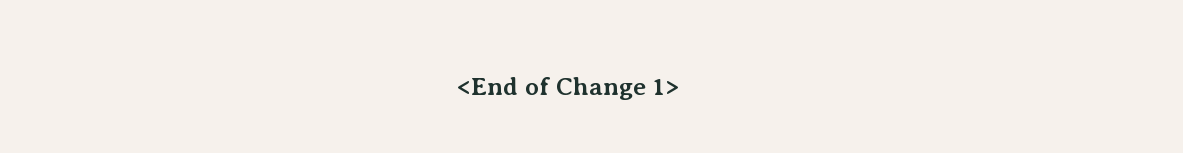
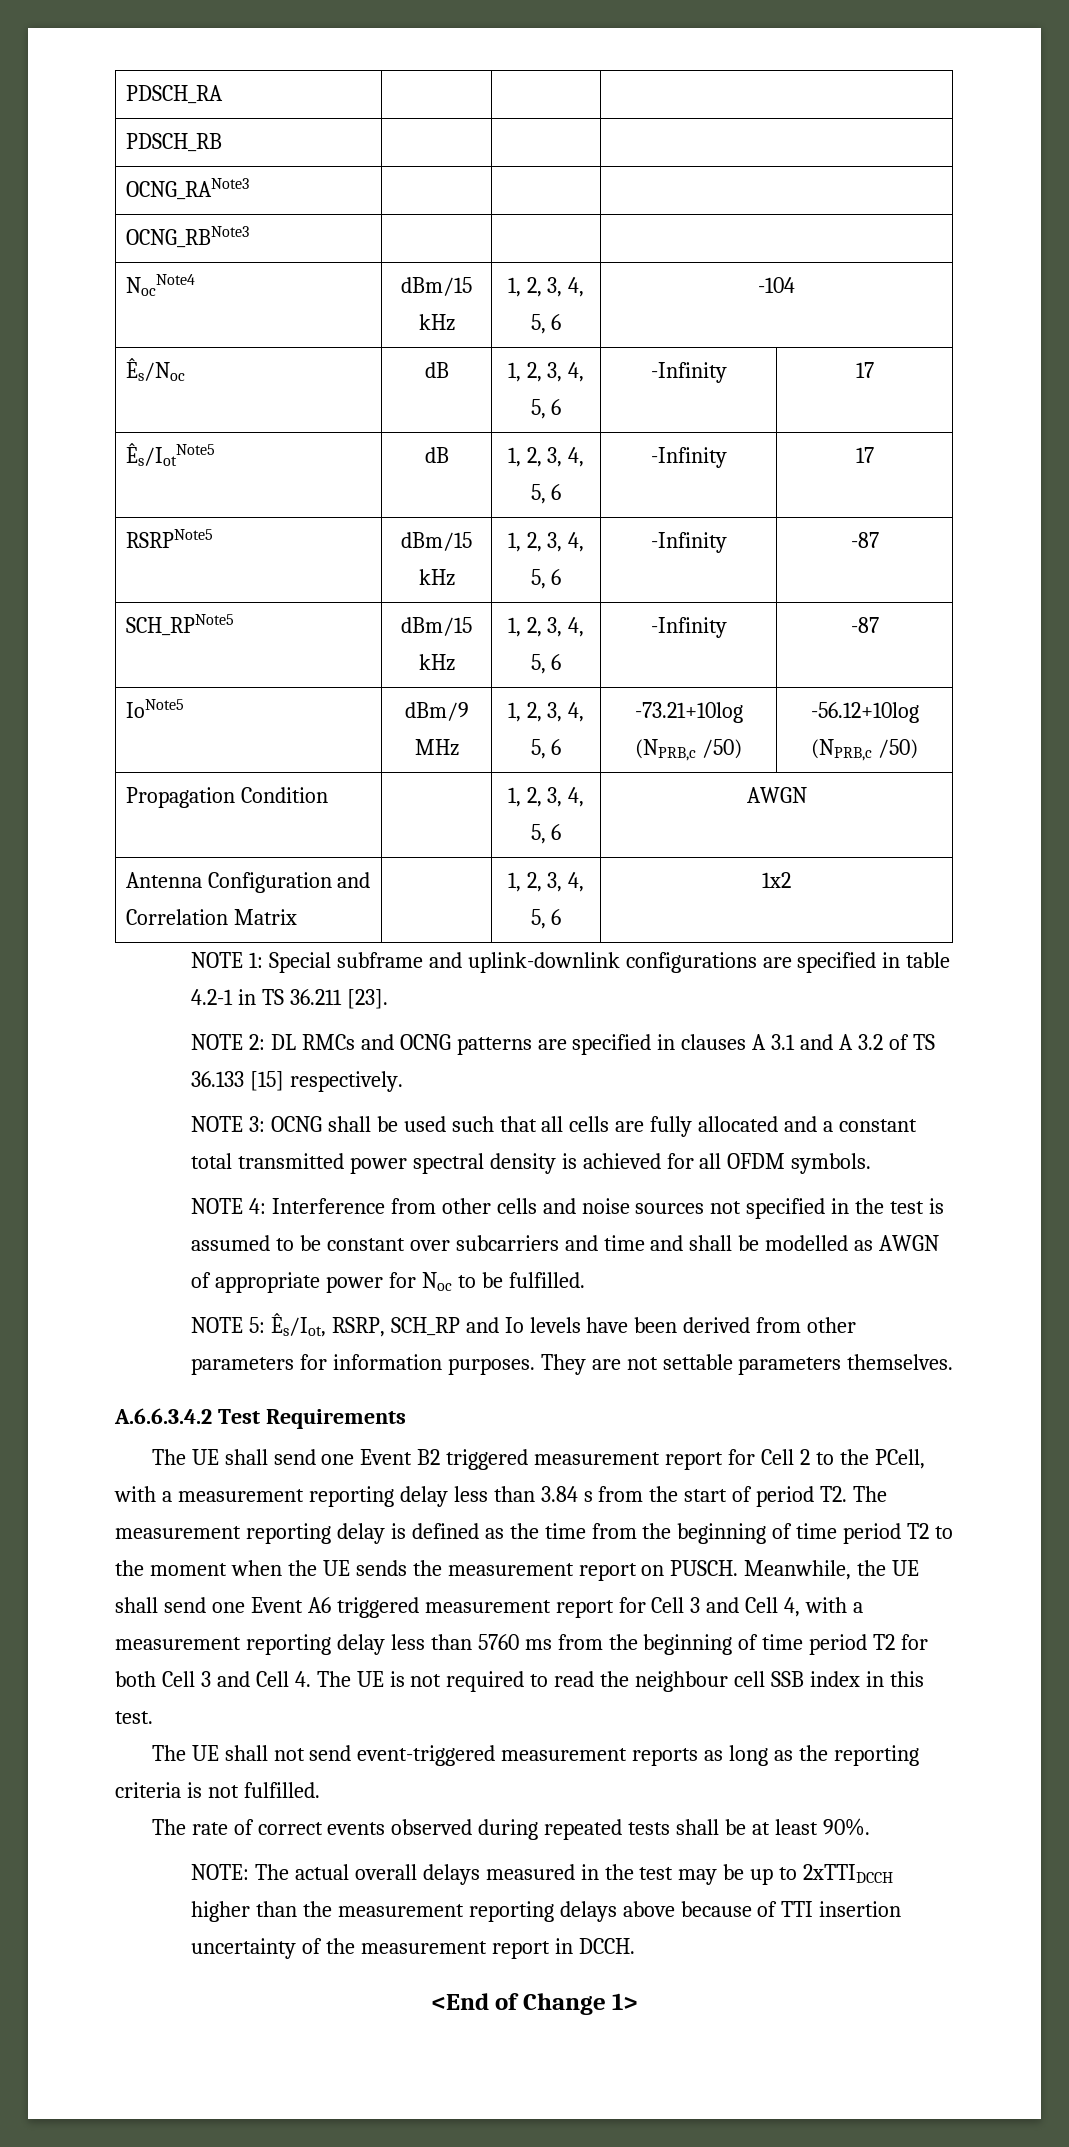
+ PDSCH_RA | | |
+ PDSCH_RB | | |
+ OCNG_RANote3 | | |
+ OCNG_RBNote3 | | |
+ NocNote4 | dBm/15 kHz | 1, 2, 3, 4, 5, 6 | -104
+ Ês/Noc | dB | 1, 2, 3, 4, 5, 6 | -Infinity | 17
+ Ês/IotNote5 | dB | 1, 2, 3, 4, 5, 6 | -Infinity | 17
+ RSRPNote5 | dBm/15 kHz | 1, 2, 3, 4, 5, 6 | -Infinity | -87
+ SCH_RPNote5 | dBm/15 kHz | 1, 2, 3, 4, 5, 6 | -Infinity | -87
+ IoNote5 | dBm/9 MHz | 1, 2, 3, 4, 5, 6 | -73.21+10log (NPRB,c /50) | -56.12+10log (NPRB,c /50)
+ Propagation Condition | | 1, 2, 3, 4, 5, 6 | AWGN
+ Antenna Configuration and Correlation Matrix | | 1, 2, 3, 4, 5, 6 | 1x2
+ NOTE 1: Special subframe and uplink-downlink configurations are specified in table 4.2-1 in TS 36.211 [23].
+ NOTE 2: DL RMCs and OCNG patterns are specified in clauses A 3.1 and A 3.2 of TS 36.133 [15] respectively.
+ NOTE 3: OCNG shall be used such that all cells are fully allocated and a constant total transmitted power spectral density is achieved for all OFDM symbols.
+ NOTE 4: Interference from other cells and noise sources not specified in the test is assumed to be constant over subcarriers and time and shall be modelled as AWGN of appropriate power for Noc to be fulfilled.
+ NOTE 5: Ês/Iot, RSRP, SCH_RP and Io levels have been derived from other parameters for information purposes. They are not settable parameters themselves.
+ A.6.6.3.4.2 Test Requirements
+ The UE shall send one Event B2 triggered measurement report for Cell 2 to the PCell, with a measurement reporting delay less than 3.84 s from the start of period T2. The measurement reporting delay is defined as the time from the beginning of time period T2 to the moment when the UE sends the measurement report on PUSCH. Meanwhile, the UE shall send one Event A6 triggered measurement report for Cell 3 and Cell 4, with a measurement reporting delay less than 5760 ms from the beginning of time period T2 for both Cell 3 and Cell 4. The UE is not required to read the neighbour cell SSB index in this test.
+ The UE shall not send event-triggered measurement reports as long as the reporting criteria is not fulfilled.
+ The rate of correct events observed during repeated tests shall be at least 90%.
+ NOTE: The actual overall delays measured in the test may be up to 2xTTIDCCH higher than the measurement reporting delays above because of TTI insertion uncertainty of the measurement report in DCCH.

